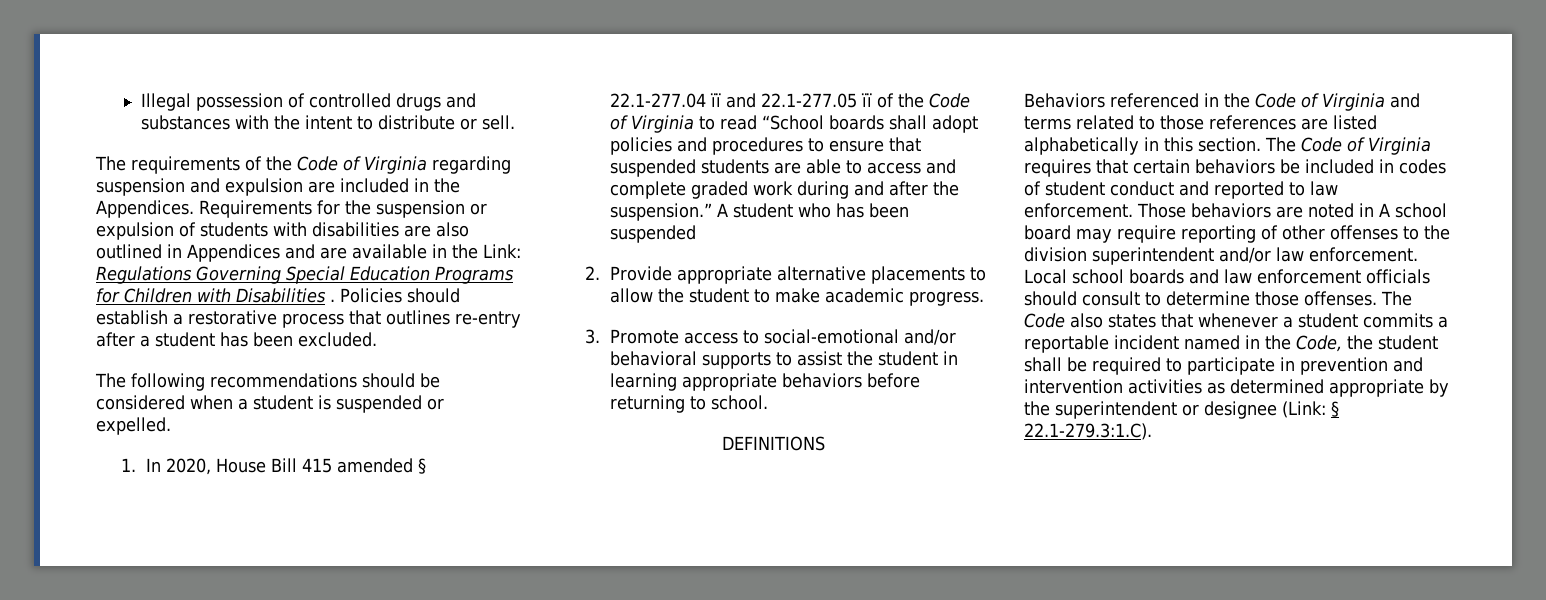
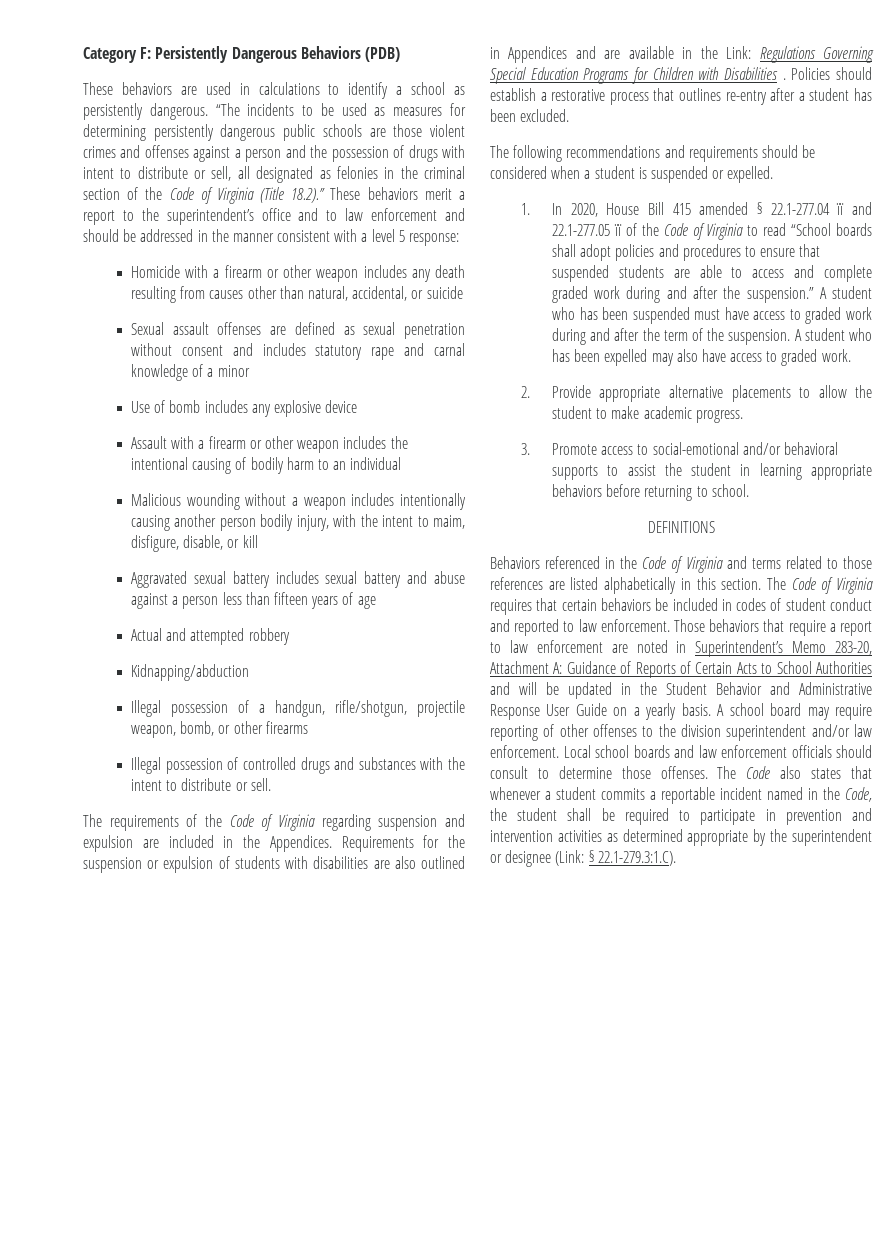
+ Category F: Persistently Dangerous Behaviors (PDB)
+ These behaviors are used in calculations to identify a school as persistently dangerous. “The incidents to be used as measures for determining persistently dangerous public schools are those violent crimes and offenses against a person and the possession of drugs with intent to distribute or sell, all designated as felonies in the criminal section of the Code of Virginia (Title 18.2).” These behaviors merit a report to the superintendent’s office and to law enforcement and should be addressed in the manner consistent with a level 5 response:
+ Homicide with a firearm or other weapon includes any death resulting from causes other than natural, accidental, or suicide
+ Sexual assault offenses are defined as sexual penetration without consent and includes statutory rape and carnal knowledge of a minor
+ Use of bomb includes any explosive device
+ Assault with a firearm or other weapon includes the intentional causing of bodily harm to an individual
+ Malicious wounding without a weapon includes intentionally causing another person bodily injury, with the intent to maim, disfigure, disable, or kill
+ Aggravated sexual battery includes sexual battery and abuse against a person less than fifteen years of age
+ Actual and attempted robbery
+ Kidnapping/abduction
+ Illegal possession of a handgun, rifle/shotgun, projectile weapon, bomb, or other firearms
- The following recommendations should be considered when a student is suspended or expelled.
+ The following recommendations and requirements should be considered when a student is suspended or expelled.
- A student who has been suspended
+ A student who has been suspended must have access to graded work during and after the term of the suspension. A student who has been expelled may also have access to graded work.
- Those behaviors are noted in A school board may require reporting of other offenses to the division superintendent and/or law enforcement.
+ Those behaviors that require a report to law enforcement are noted in Superintendent’s Memo 283-20, Attachment A: Guidance of Reports of Certain Acts to School Authorities and will be updated in the Student Behavior and Administrative Response User Guide on a yearly basis. A school board may require reporting of other offenses to the division superintendent and/or law enforcement.

